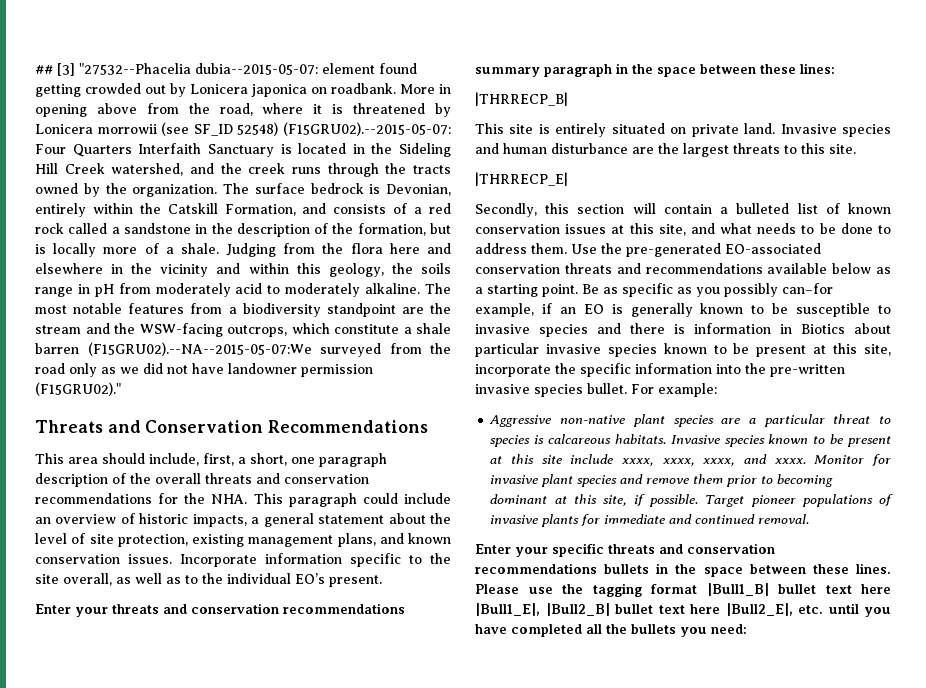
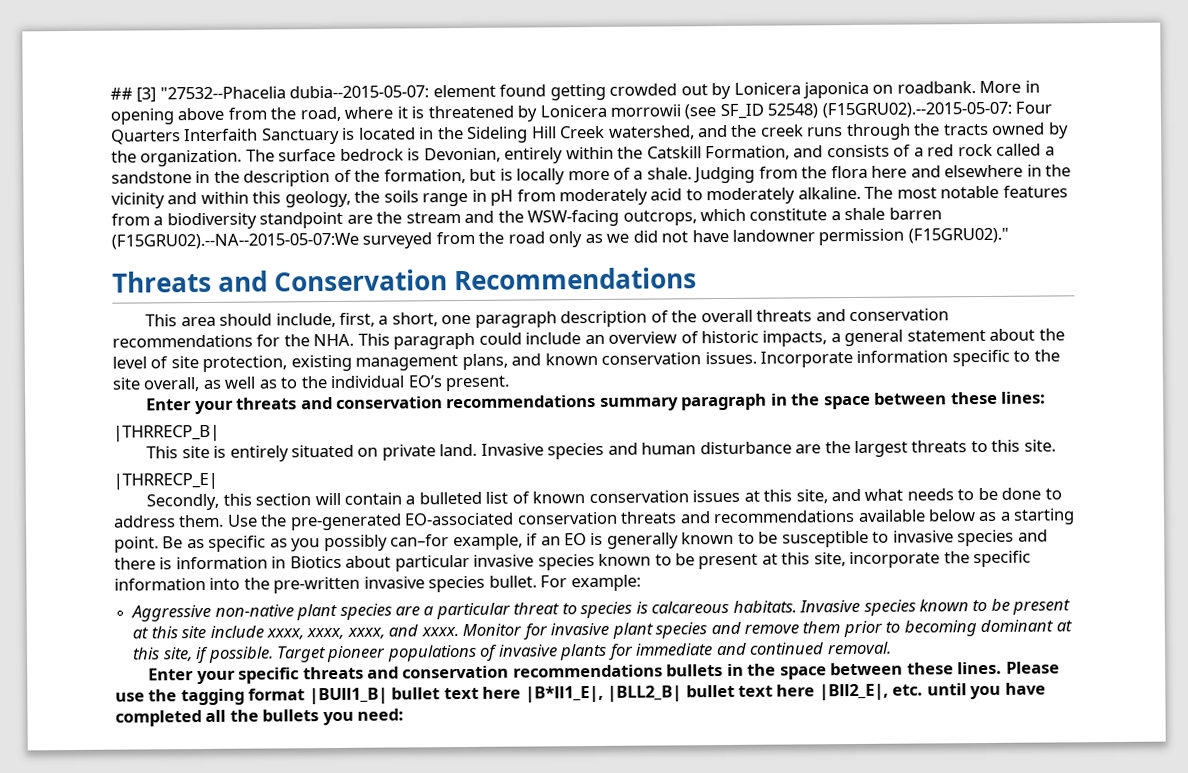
- Please use the tagging format |Bull1_B| bullet text here |Bull1_E|, |Bull2_B| bullet text here |Bull2_E|, etc. until you have completed all the bullets you need:
+ Please use the tagging format |BUll1_B| bullet text here |B*ll1_E|, |BLL2_B| bullet text here |Bll2_E|, etc. until you have completed all the bullets you need:

